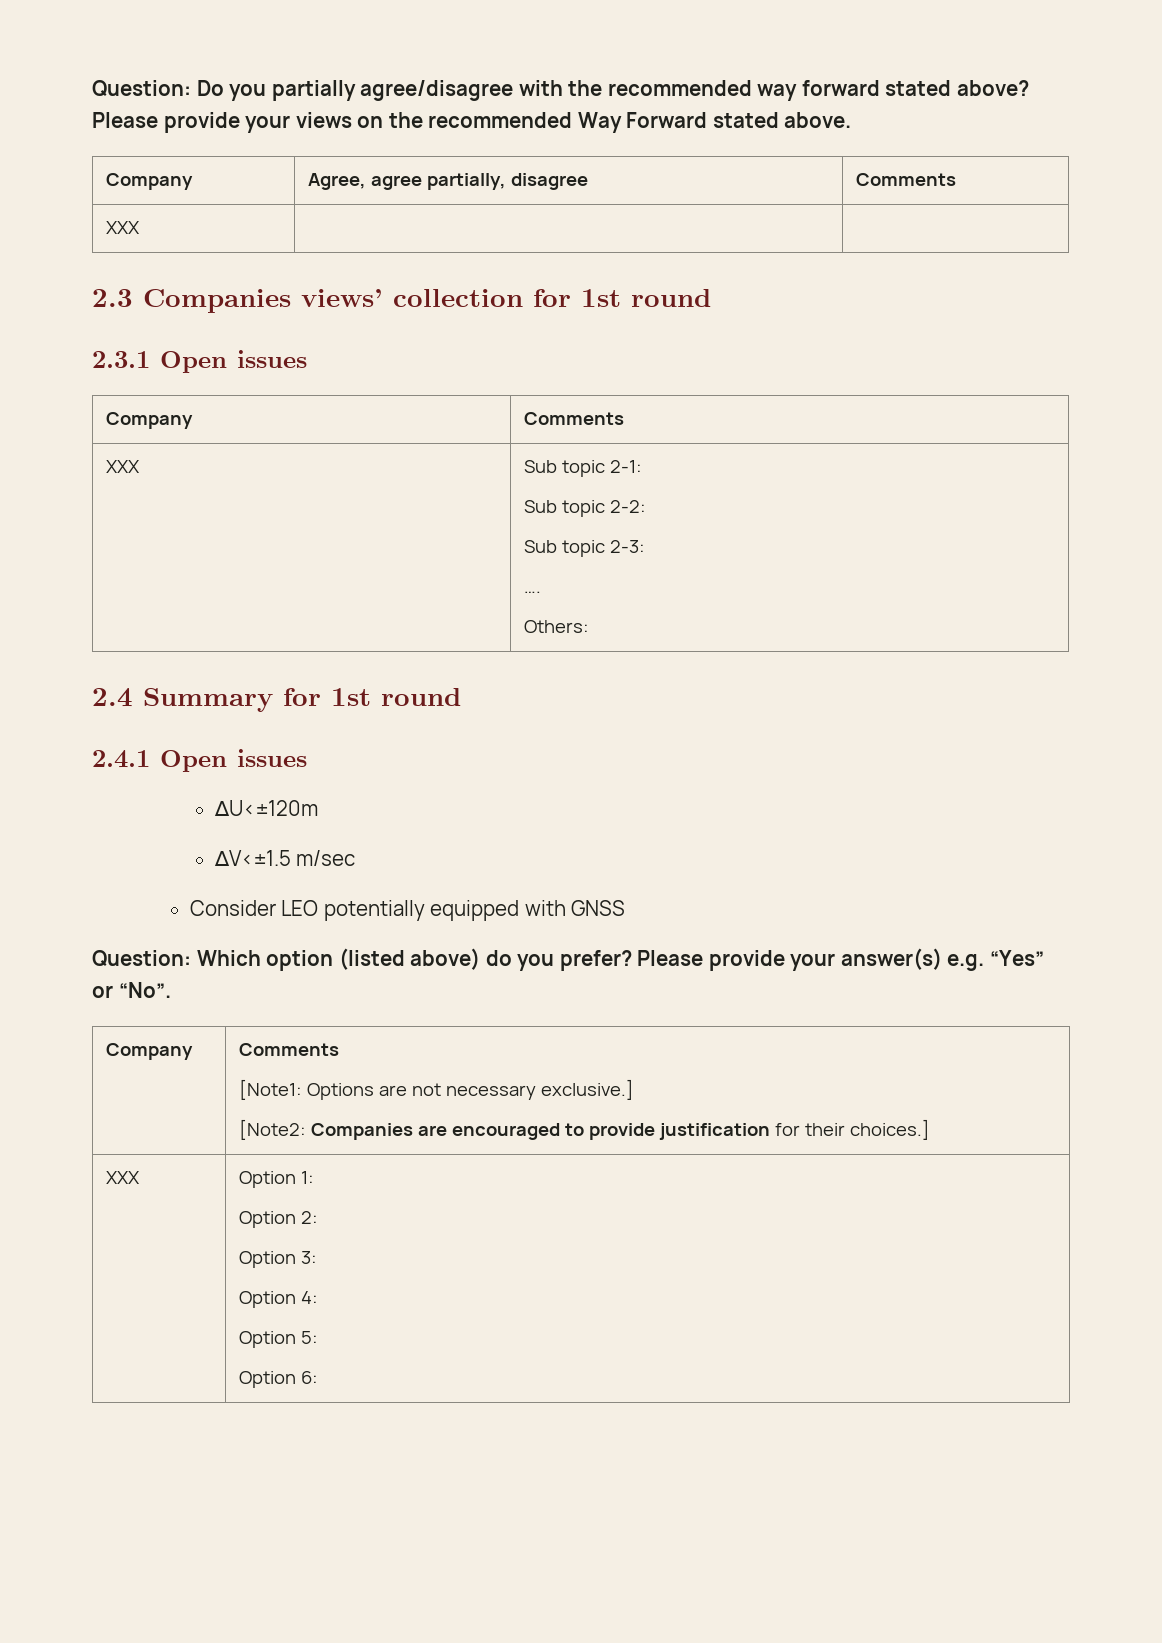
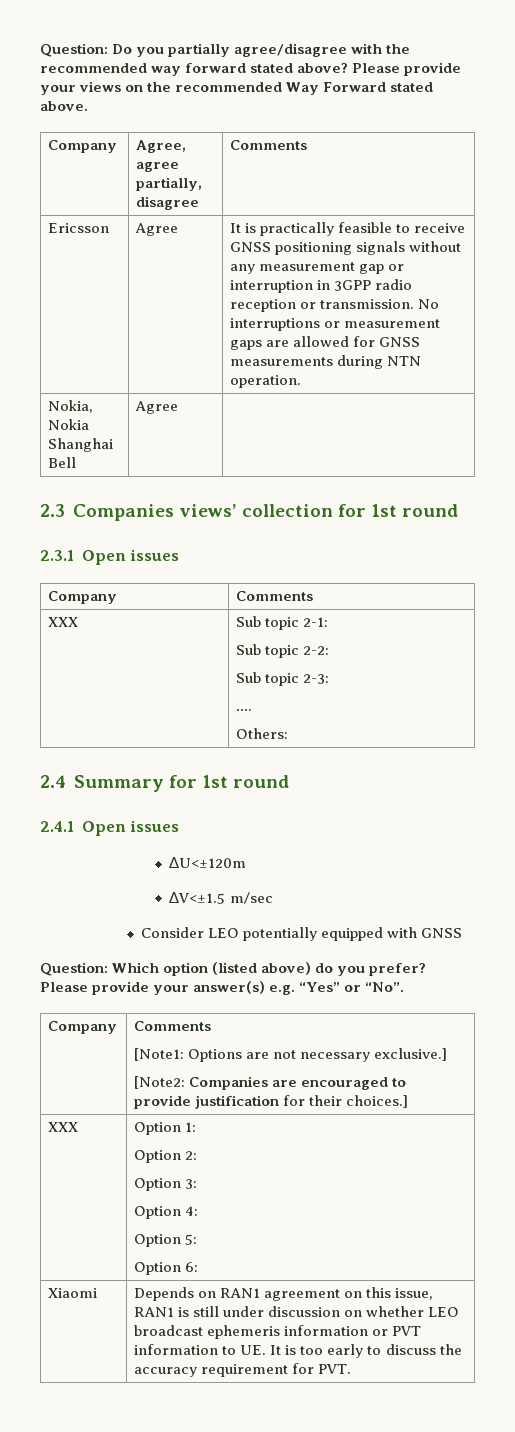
- XXX | |
+ Ericsson | Agree | It is practically feasible to receive GNSS positioning signals without any measurement gap or interruption in 3GPP radio reception or transmission. No interruptions or measurement gaps are allowed for GNSS measurements during NTN operation.
+ Nokia, Nokia Shanghai Bell | Agree |
+ Xiaomi | Depends on RAN1 agreement on this issue, RAN1 is still under discussion on whether LEO broadcast ephemeris information or PVT information to UE. It is too early to discuss the accuracy requirement for PVT.

